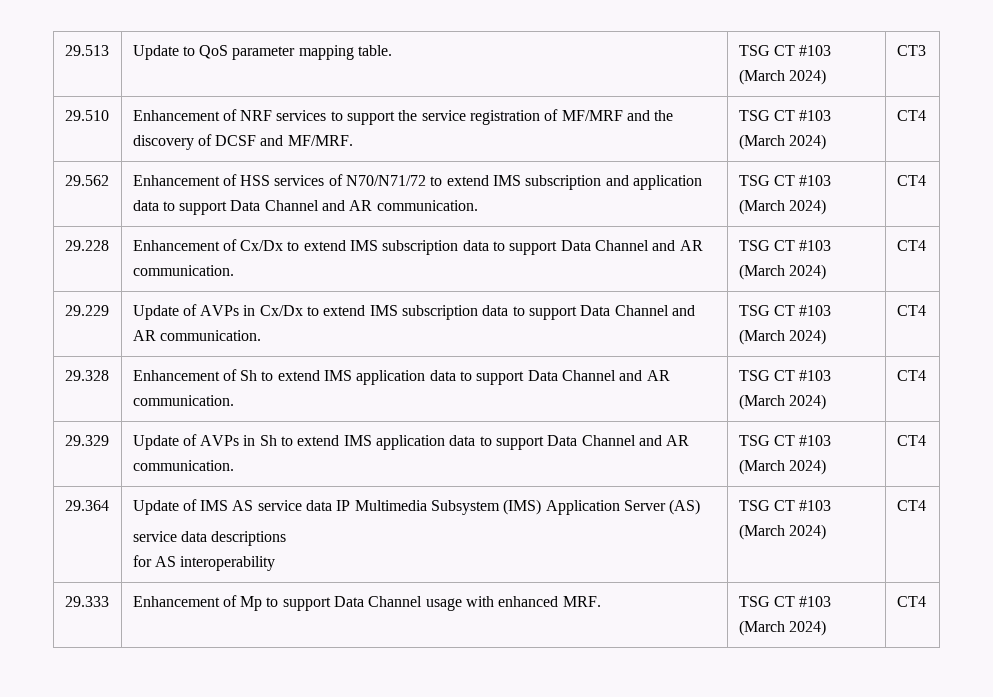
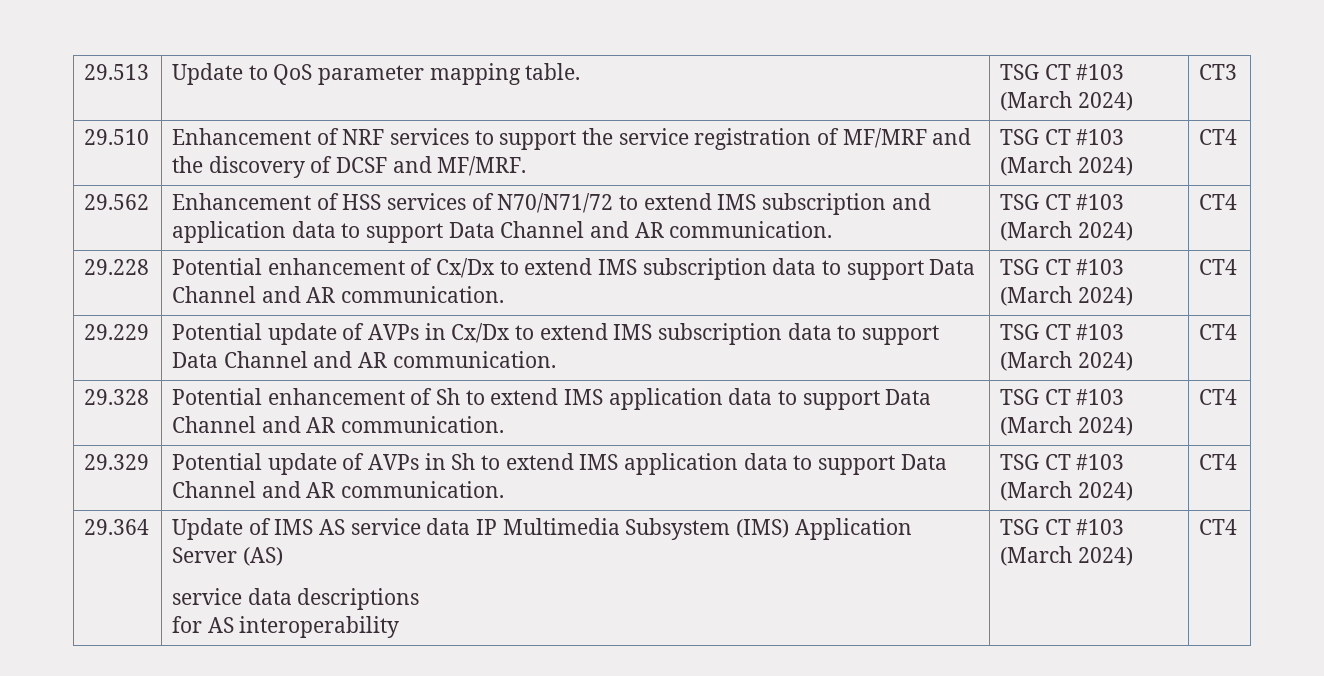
- 29.228 | Enhancement of Cx/Dx to extend IMS subscription data to support Data Channel and AR communication. | TSG CT #103 (March 2024) | CT4
+ 29.228 | Potential enhancement of Cx/Dx to extend IMS subscription data to support Data Channel and AR communication. | TSG CT #103 (March 2024) | CT4
- 29.229 | Update of AVPs in Cx/Dx to extend IMS subscription data to support Data Channel and AR communication. | TSG CT #103 (March 2024) | CT4
+ 29.229 | Potential update of AVPs in Cx/Dx to extend IMS subscription data to support Data Channel and AR communication. | TSG CT #103 (March 2024) | CT4
- 29.328 | Enhancement of Sh to extend IMS application data to support Data Channel and AR communication. | TSG CT #103 (March 2024) | CT4
+ 29.328 | Potential enhancement of Sh to extend IMS application data to support Data Channel and AR communication. | TSG CT #103 (March 2024) | CT4
- 29.329 | Update of AVPs in Sh to extend IMS application data to support Data Channel and AR communication. | TSG CT #103 (March 2024) | CT4
+ 29.329 | Potential update of AVPs in Sh to extend IMS application data to support Data Channel and AR communication. | TSG CT #103 (March 2024) | CT4
- 29.333 | Enhancement of Mp to support Data Channel usage with enhanced MRF. | TSG CT #103 (March 2024) | CT4

